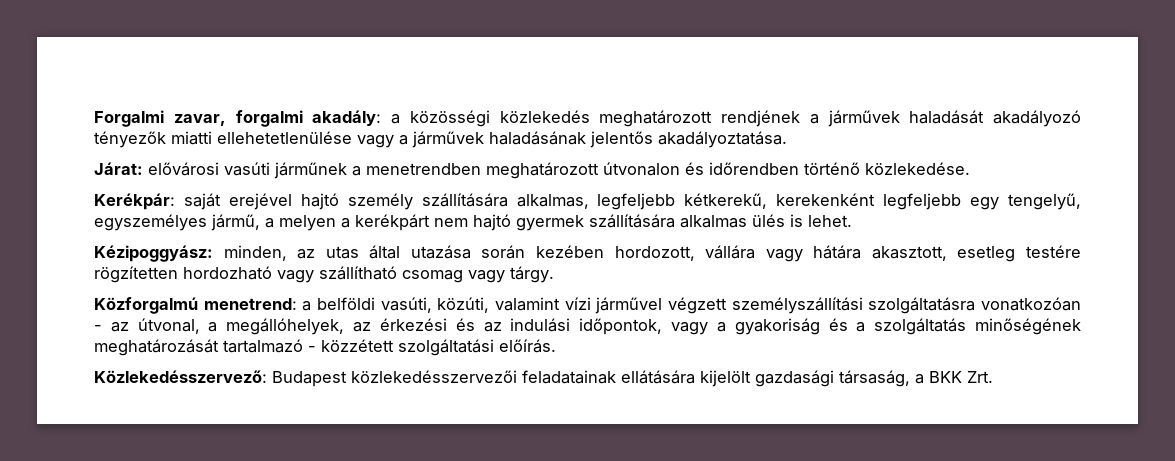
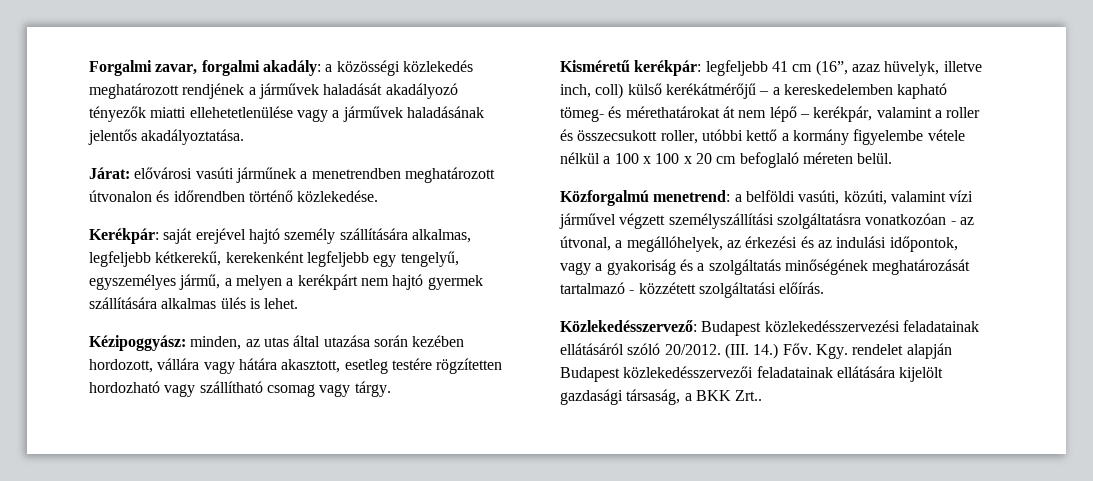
+ Kisméretű kerékpár: legfeljebb 41 cm (16”, azaz hüvelyk, illetve inch, coll) külső kerékátmérőjű – a kereskedelemben kapható tömeg- és mérethatárokat át nem lépő – kerékpár, valamint a roller és összecsukott roller, utóbbi kettő a kormány figyelembe vétele nélkül a 100 x 100 x 20 cm befoglaló méreten belül.
- Közlekedésszervező: Budapest közlekedésszervezői feladatainak ellátására kijelölt gazdasági társaság, a BKK Zrt.
+ Közlekedésszervező: Budapest közlekedésszervezési feladatainak ellátásáról szóló 20/2012. (III. 14.) Főv. Kgy. rendelet alapján Budapest közlekedésszervezői feladatainak ellátására kijelölt gazdasági társaság, a BKK Zrt..

